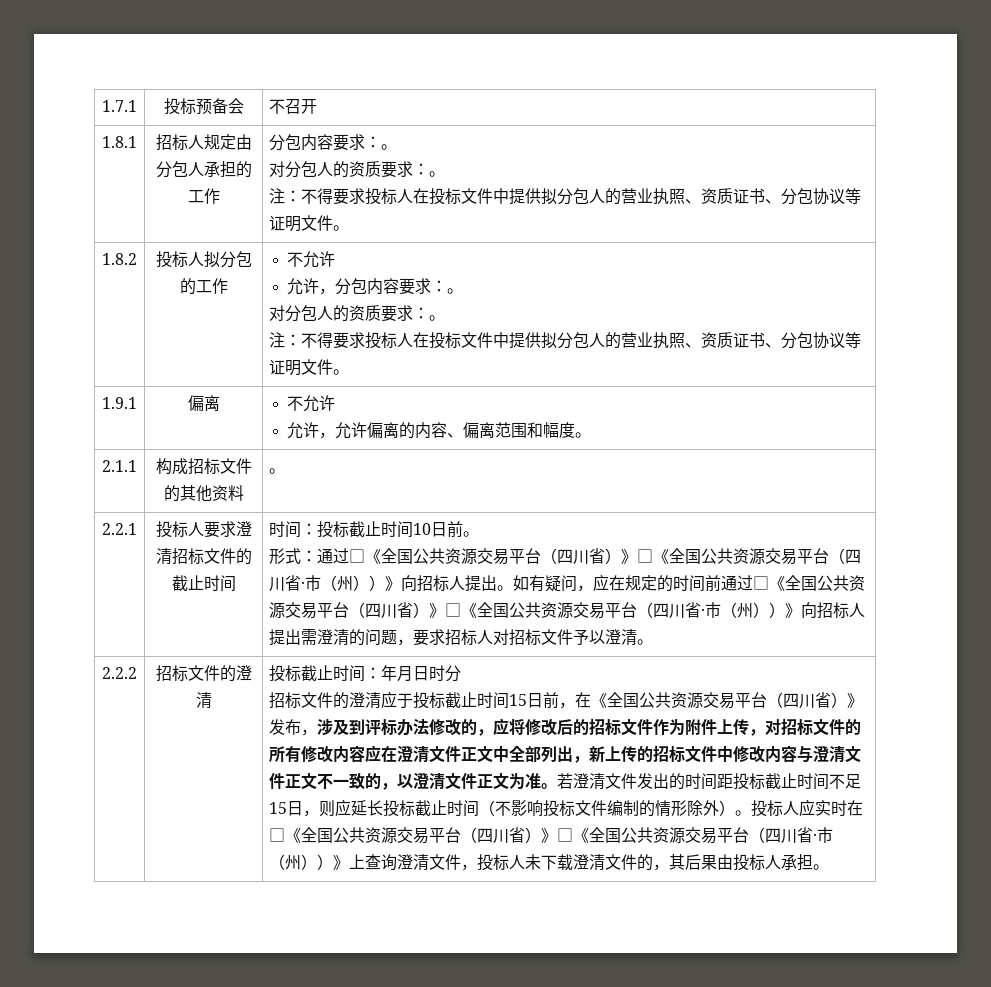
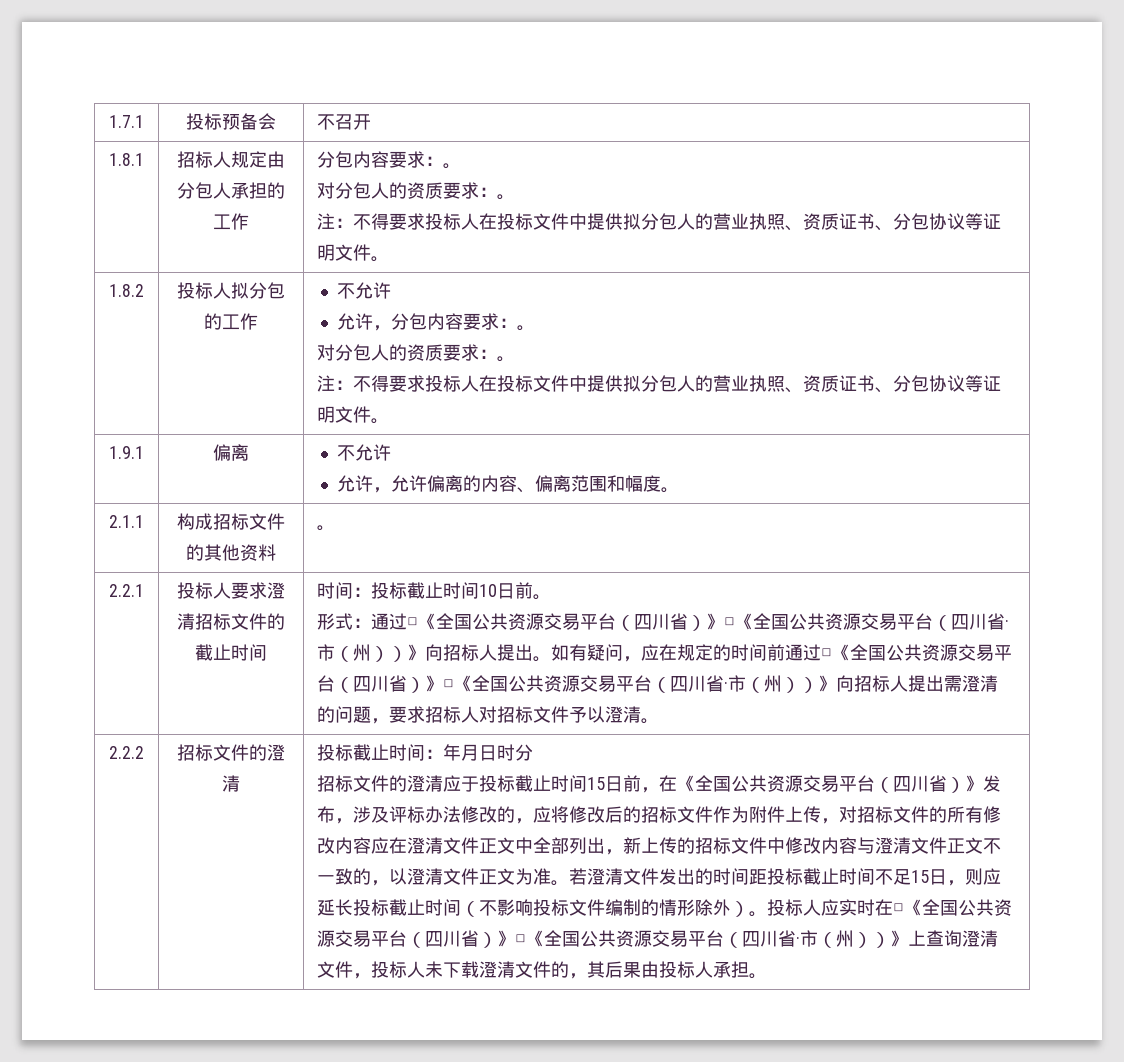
- 招标文件的澄清应于投标截止时间15日前，在《全国公共资源交易平台（四川省）》发布，涉及到评标办法修改的，应将修改后的招标文件作为附件上传，对招标文件的所有修改内容应在澄清文件正文中全部列出，新上传的招标文件中修改内容与澄清文件正文不一致的，以澄清文件正文为准。
+ 招标文件的澄清应于投标截止时间15日前，在《全国公共资源交易平台（四川省）》发布，涉及评标办法修改的，应将修改后的招标文件作为附件上传，对招标文件的所有修改内容应在澄清文件正文中全部列出，新上传的招标文件中修改内容与澄清文件正文不一致的，以澄清文件正文为准。

